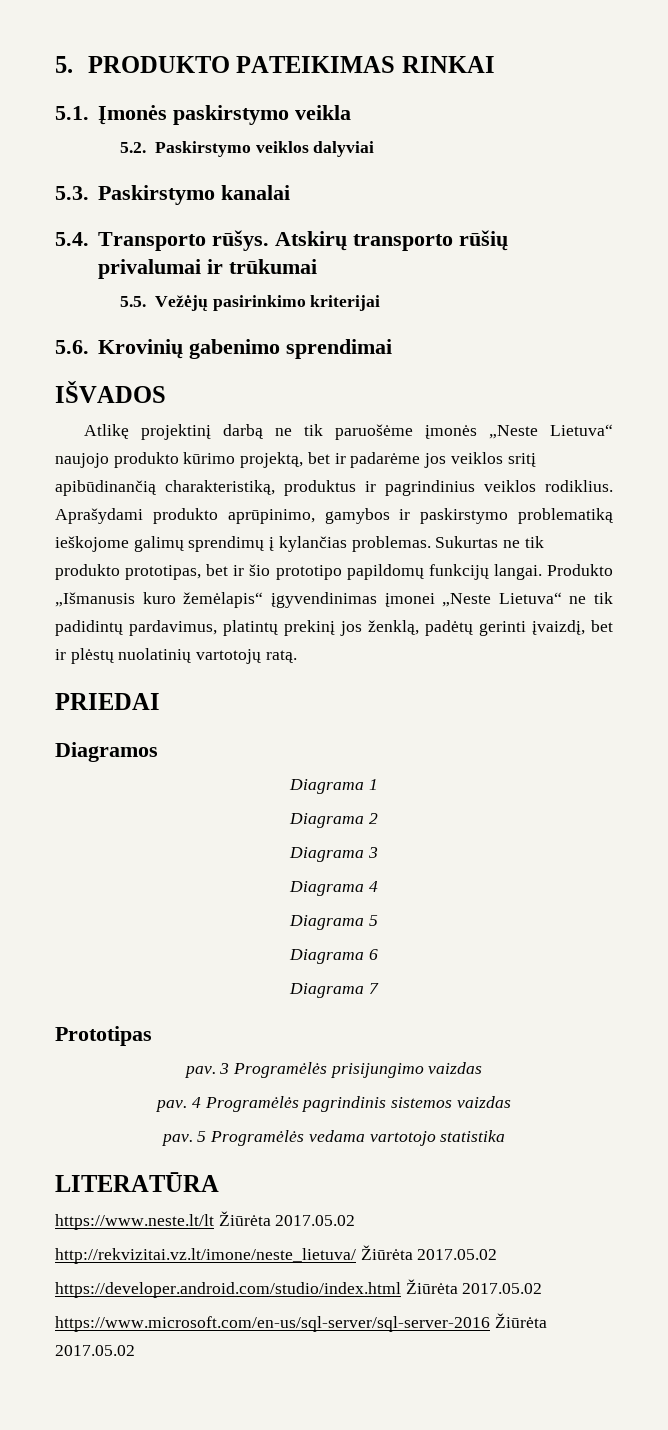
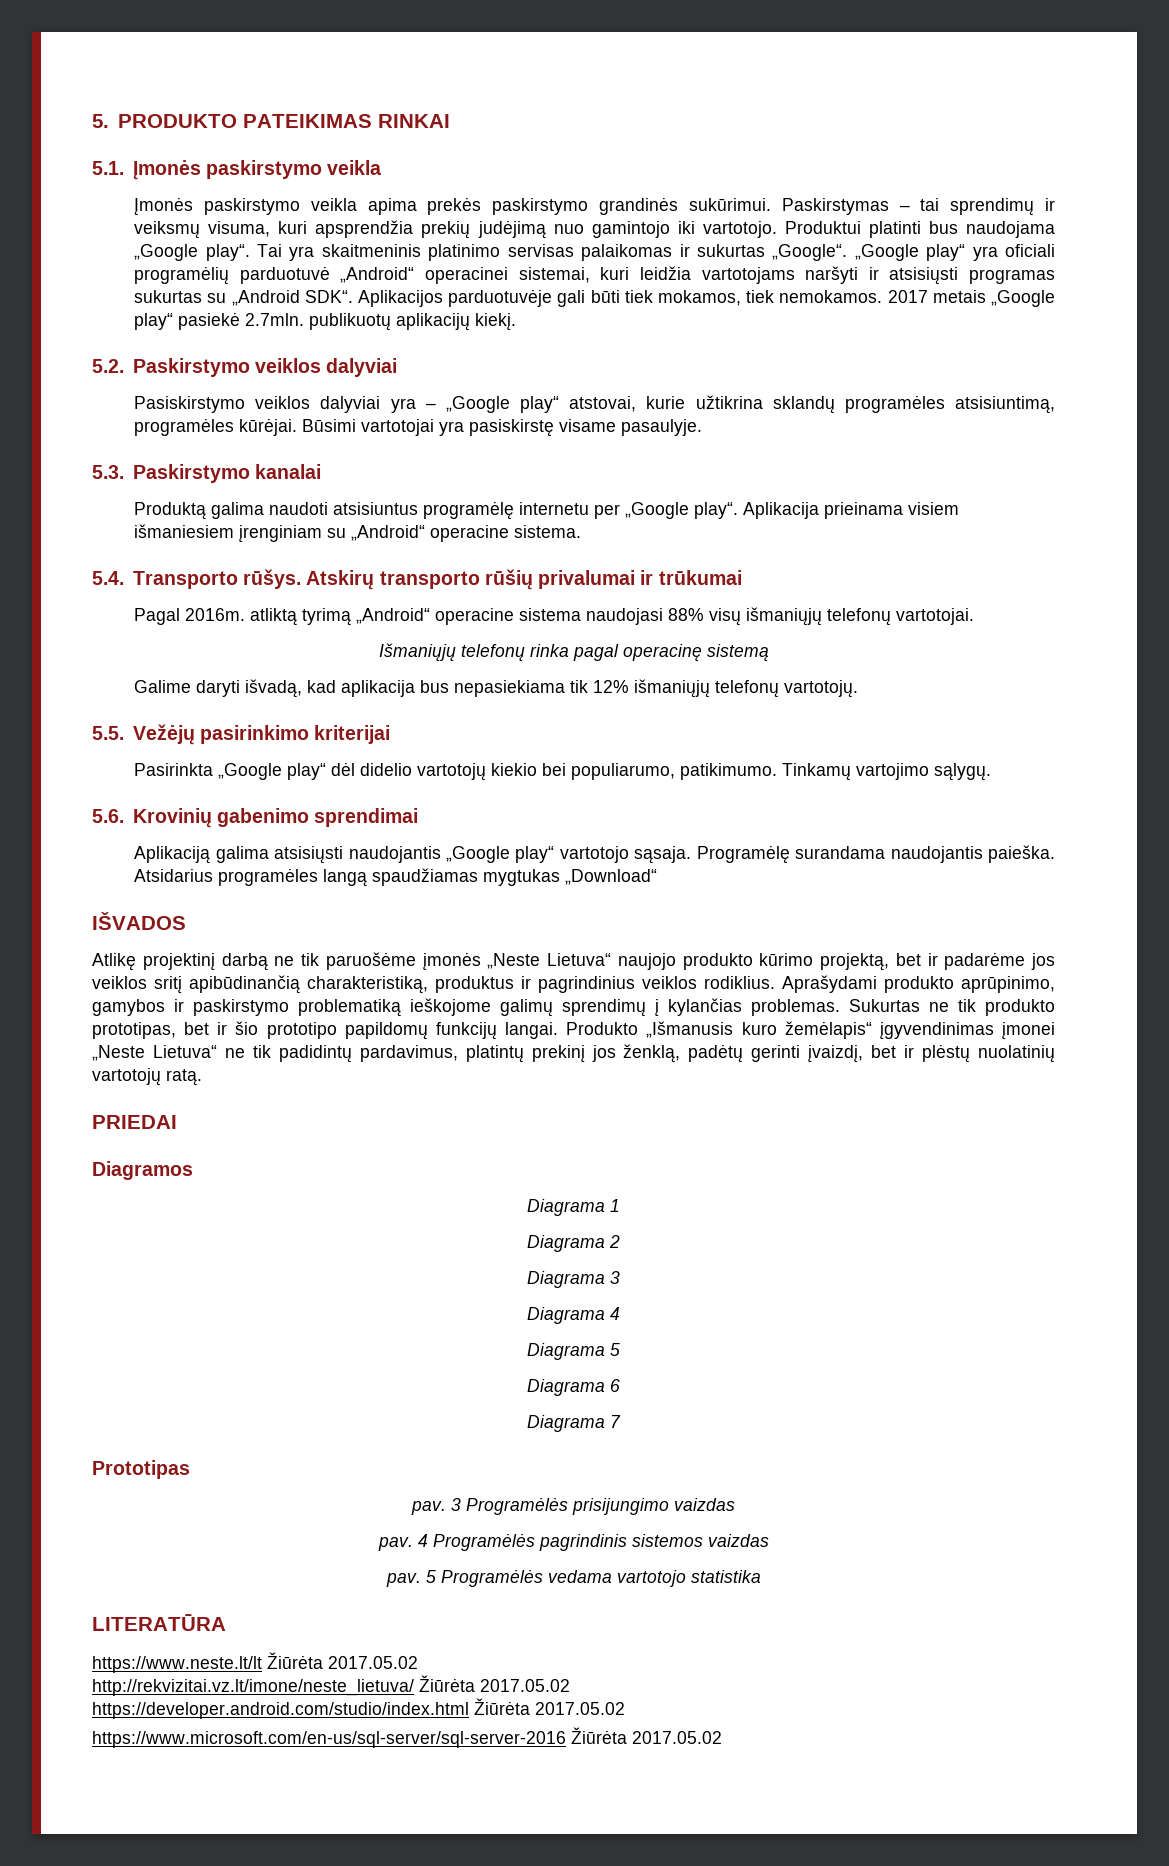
+ Įmonės paskirstymo veikla apima prekės paskirstymo grandinės sukūrimui. Paskirstymas – tai sprendimų ir veiksmų visuma, kuri apsprendžia prekių judėjimą nuo gamintojo iki vartotojo. Produktui platinti bus naudojama „Google play“. Tai yra skaitmeninis platinimo servisas palaikomas ir sukurtas „Google“. „Google play“ yra oficiali programėlių parduotuvė „Android“ operacinei sistemai, kuri leidžia vartotojams naršyti ir atsisiųsti programas sukurtas su „Android SDK“. Aplikacijos parduotuvėje gali būti tiek mokamos, tiek nemokamos. 2017 metais „Google play“ pasiekė 2.7mln. publikuotų aplikacijų kiekį.
  5.2. Paskirstymo veiklos dalyviai
+ Pasiskirstymo veiklos dalyviai yra – „Google play“ atstovai, kurie užtikrina sklandų programėles atsisiuntimą, programėles kūrėjai. Būsimi vartotojai yra pasiskirstę visame pasaulyje.
  5.3. Paskirstymo kanalai
+ Produktą galima naudoti atsisiuntus programėlę internetu per „Google play“. Aplikacija prieinama visiem išmaniesiem įrenginiam su „Android“ operacine sistema.
+ Pagal 2016m. atliktą tyrimą „Android“ operacine sistema naudojasi 88% visų išmaniųjų telefonų vartotojai.
+ Išmaniųjų telefonų rinka pagal operacinę sistemą
+ Galime daryti išvadą, kad aplikacija bus nepasiekiama tik 12% išmaniųjų telefonų vartotojų.
  5.5. Vežėjų pasirinkimo kriterijai
+ Pasirinkta „Google play“ dėl didelio vartotojų kiekio bei populiarumo, patikimumo. Tinkamų vartojimo sąlygų.
  5.6. Krovinių gabenimo sprendimai
+ Aplikaciją galima atsisiųsti naudojantis „Google play“ vartotojo sąsaja. Programėlę surandama naudojantis paieška. Atsidarius programėles langą spaudžiamas mygtukas „Download“

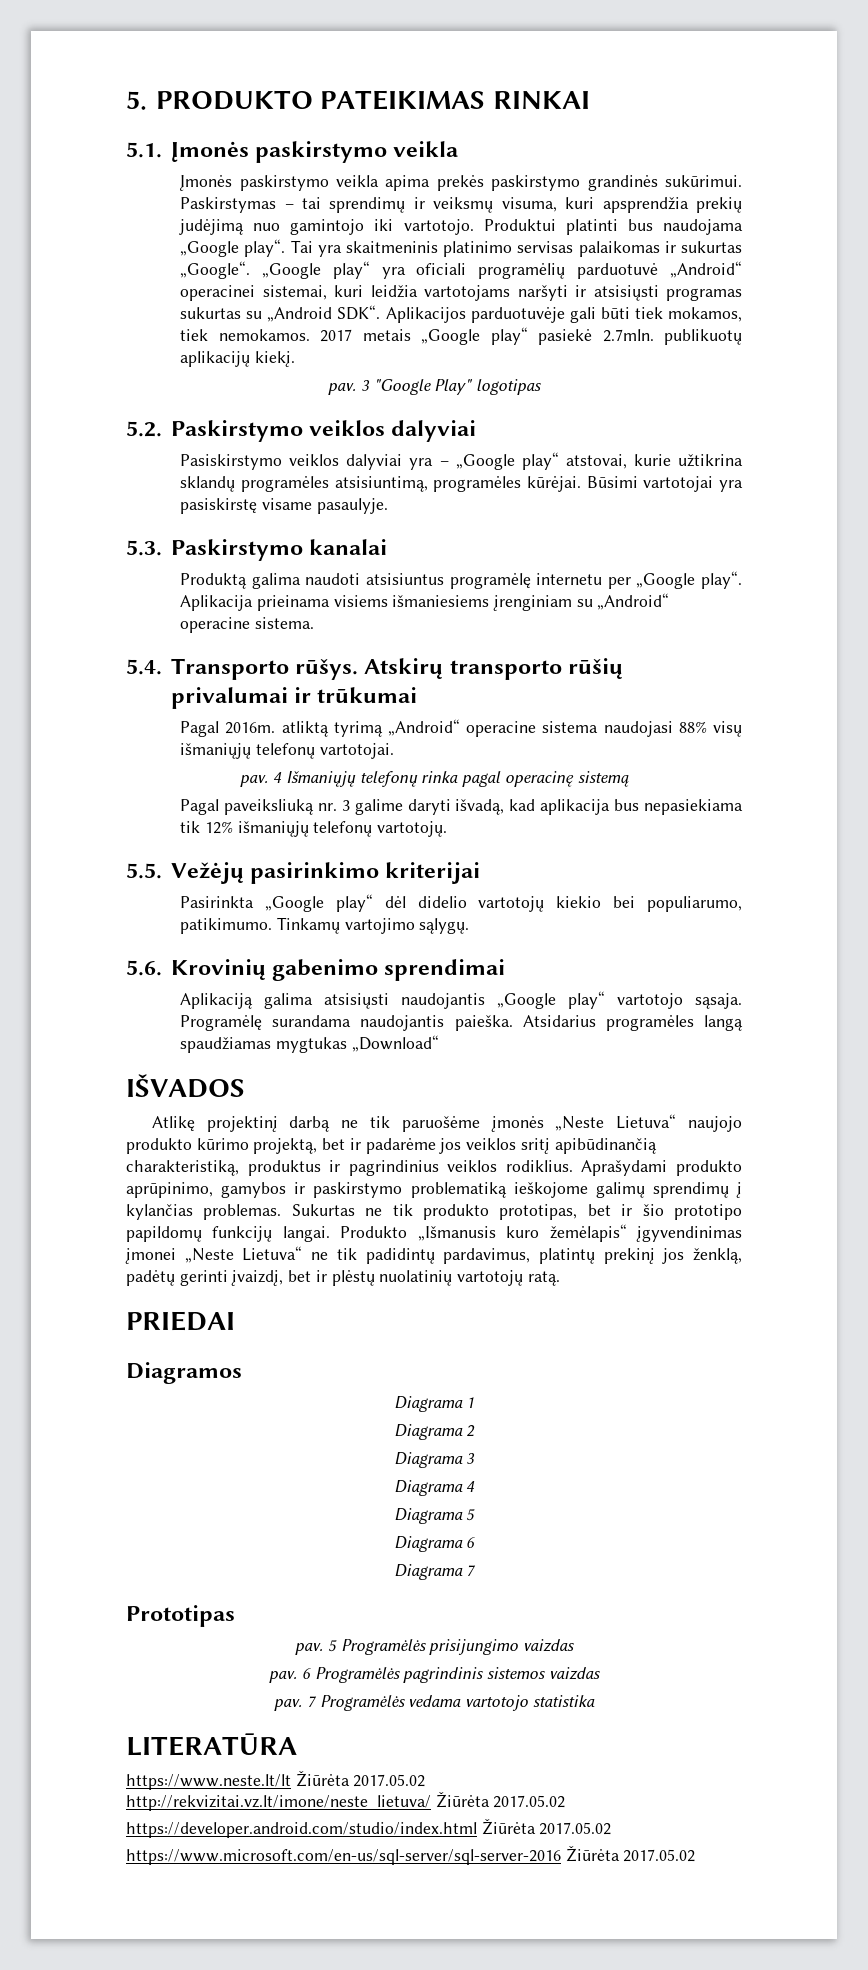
+ pav. 3 "Google Play" logotipas
- Aplikacija prieinama visiem išmaniesiem įrenginiam su „Android“ operacine sistema.
+ Aplikacija prieinama visiems išmaniesiems įrenginiam su „Android“ operacine sistema.
- Išmaniųjų telefonų rinka pagal operacinę sistemą
+ pav. 4 Išmaniųjų telefonų rinka pagal operacinę sistemą
- Galime daryti išvadą, kad aplikacija bus nepasiekiama tik 12% išmaniųjų telefonų vartotojų.
+ Pagal paveiksliuką nr. 3 galime daryti išvadą, kad aplikacija bus nepasiekiama tik 12% išmaniųjų telefonų vartotojų.
- 3 Programėlės prisijungimo vaizdas
+ 5 Programėlės prisijungimo vaizdas
- 4 Programėlės pagrindinis sistemos vaizdas
+ 6 Programėlės pagrindinis sistemos vaizdas
- 5 Programėlės vedama vartotojo statistika
+ 7 Programėlės vedama vartotojo statistika

